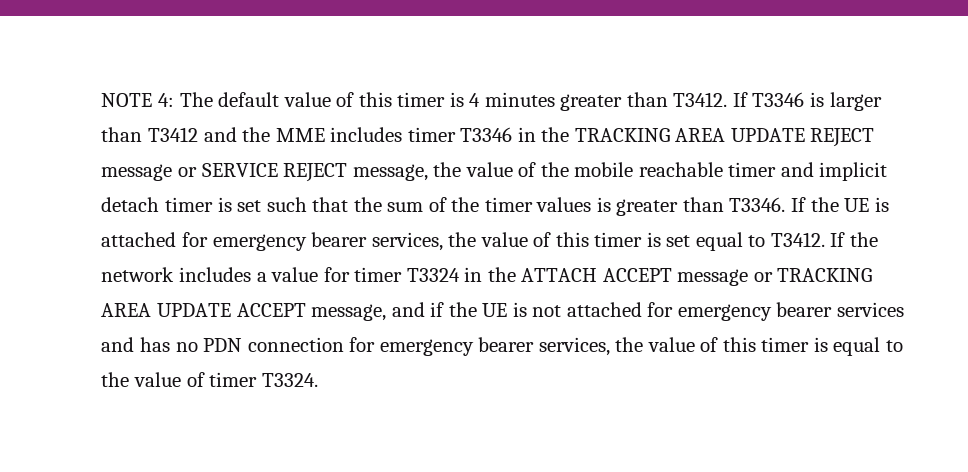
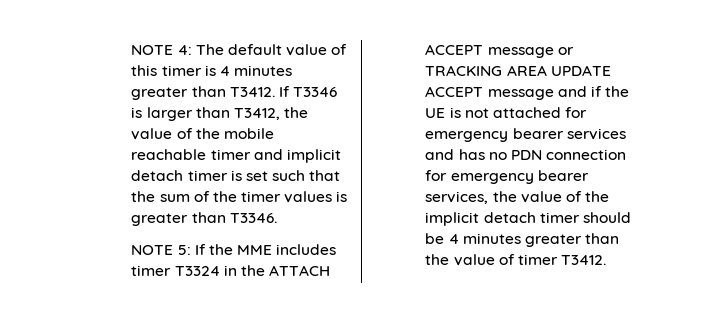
- If T3346 is larger than T3412 and the MME includes timer T3346 in the TRACKING AREA UPDATE REJECT message or SERVICE REJECT message, the value of the mobile reachable timer and implicit detach timer is set such that the sum of the timer values is greater than T3346. If the UE is attached for emergency bearer services, the value of this timer is set equal to T3412. If the network includes a value for timer T3324 in the ATTACH ACCEPT message or TRACKING AREA UPDATE ACCEPT message, and if the UE is not attached for emergency bearer services and has no PDN connection for emergency bearer services, the value of this timer is equal to the value of timer T3324.
+ If T3346 is larger than T3412, the value of the mobile reachable timer and implicit detach timer is set such that the sum of the timer values is greater than T3346.
+ NOTE 5: If the MME includes timer T3324 in the ATTACH ACCEPT message or TRACKING AREA UPDATE ACCEPT message and if the UE is not attached for emergency bearer services and has no PDN connection for emergency bearer services, the value of the implicit detach timer should be 4 minutes greater than the value of timer T3412.

